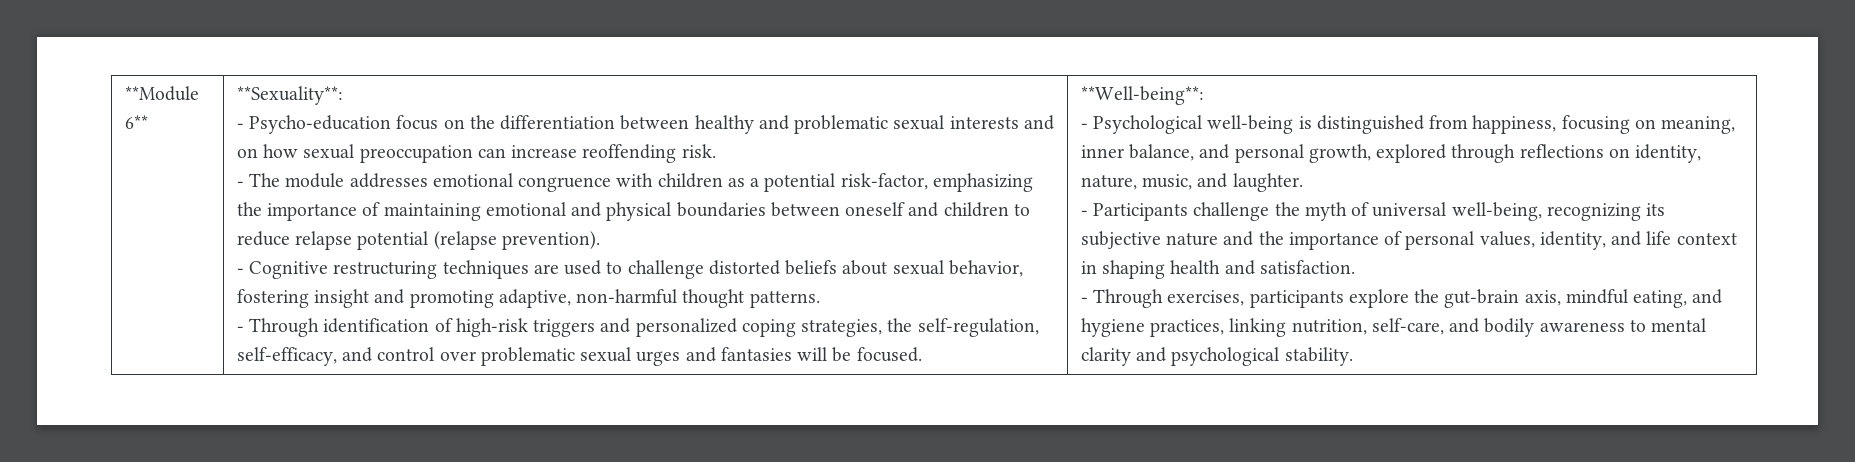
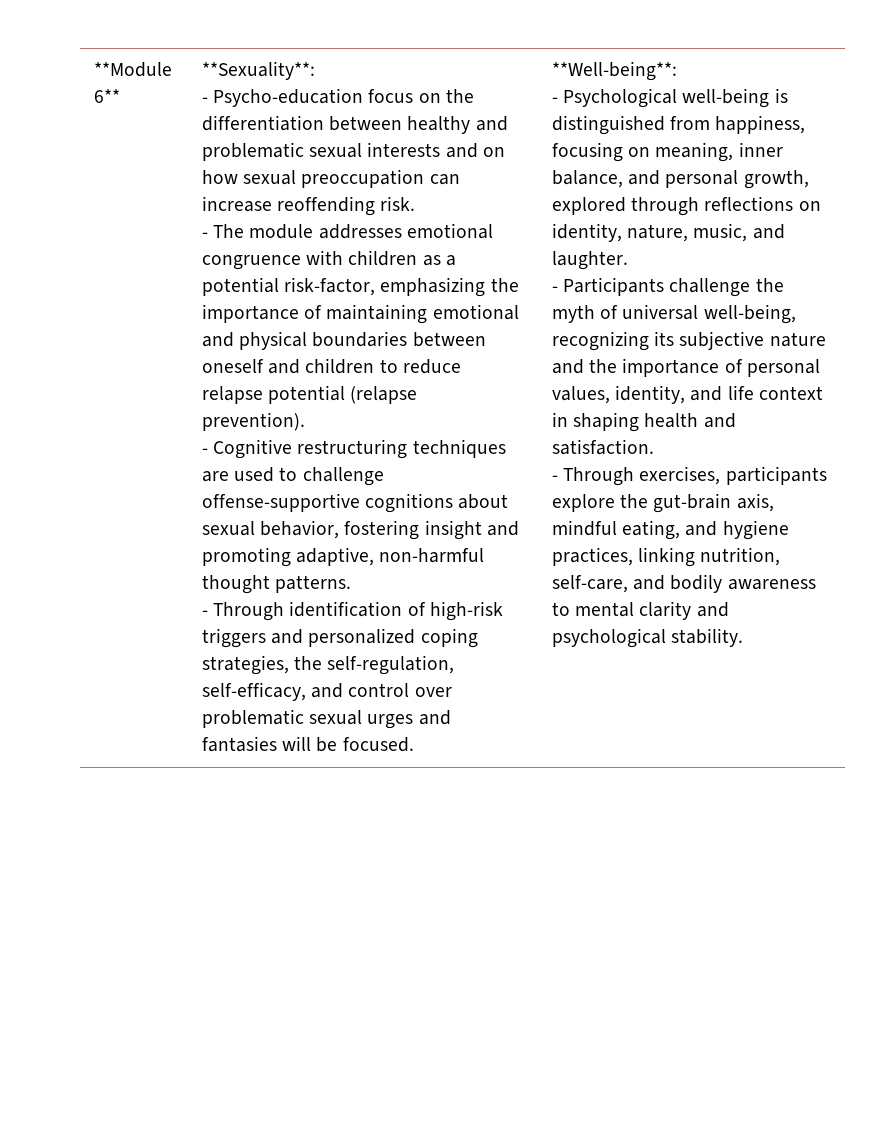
- - Cognitive restructuring techniques are used to challenge distorted beliefs about sexual behavior, fostering insight and promoting adaptive, non-harmful thought patterns.
+ - Cognitive restructuring techniques are used to challenge offense-supportive cognitions about sexual behavior, fostering insight and promoting adaptive, non-harmful thought patterns.

